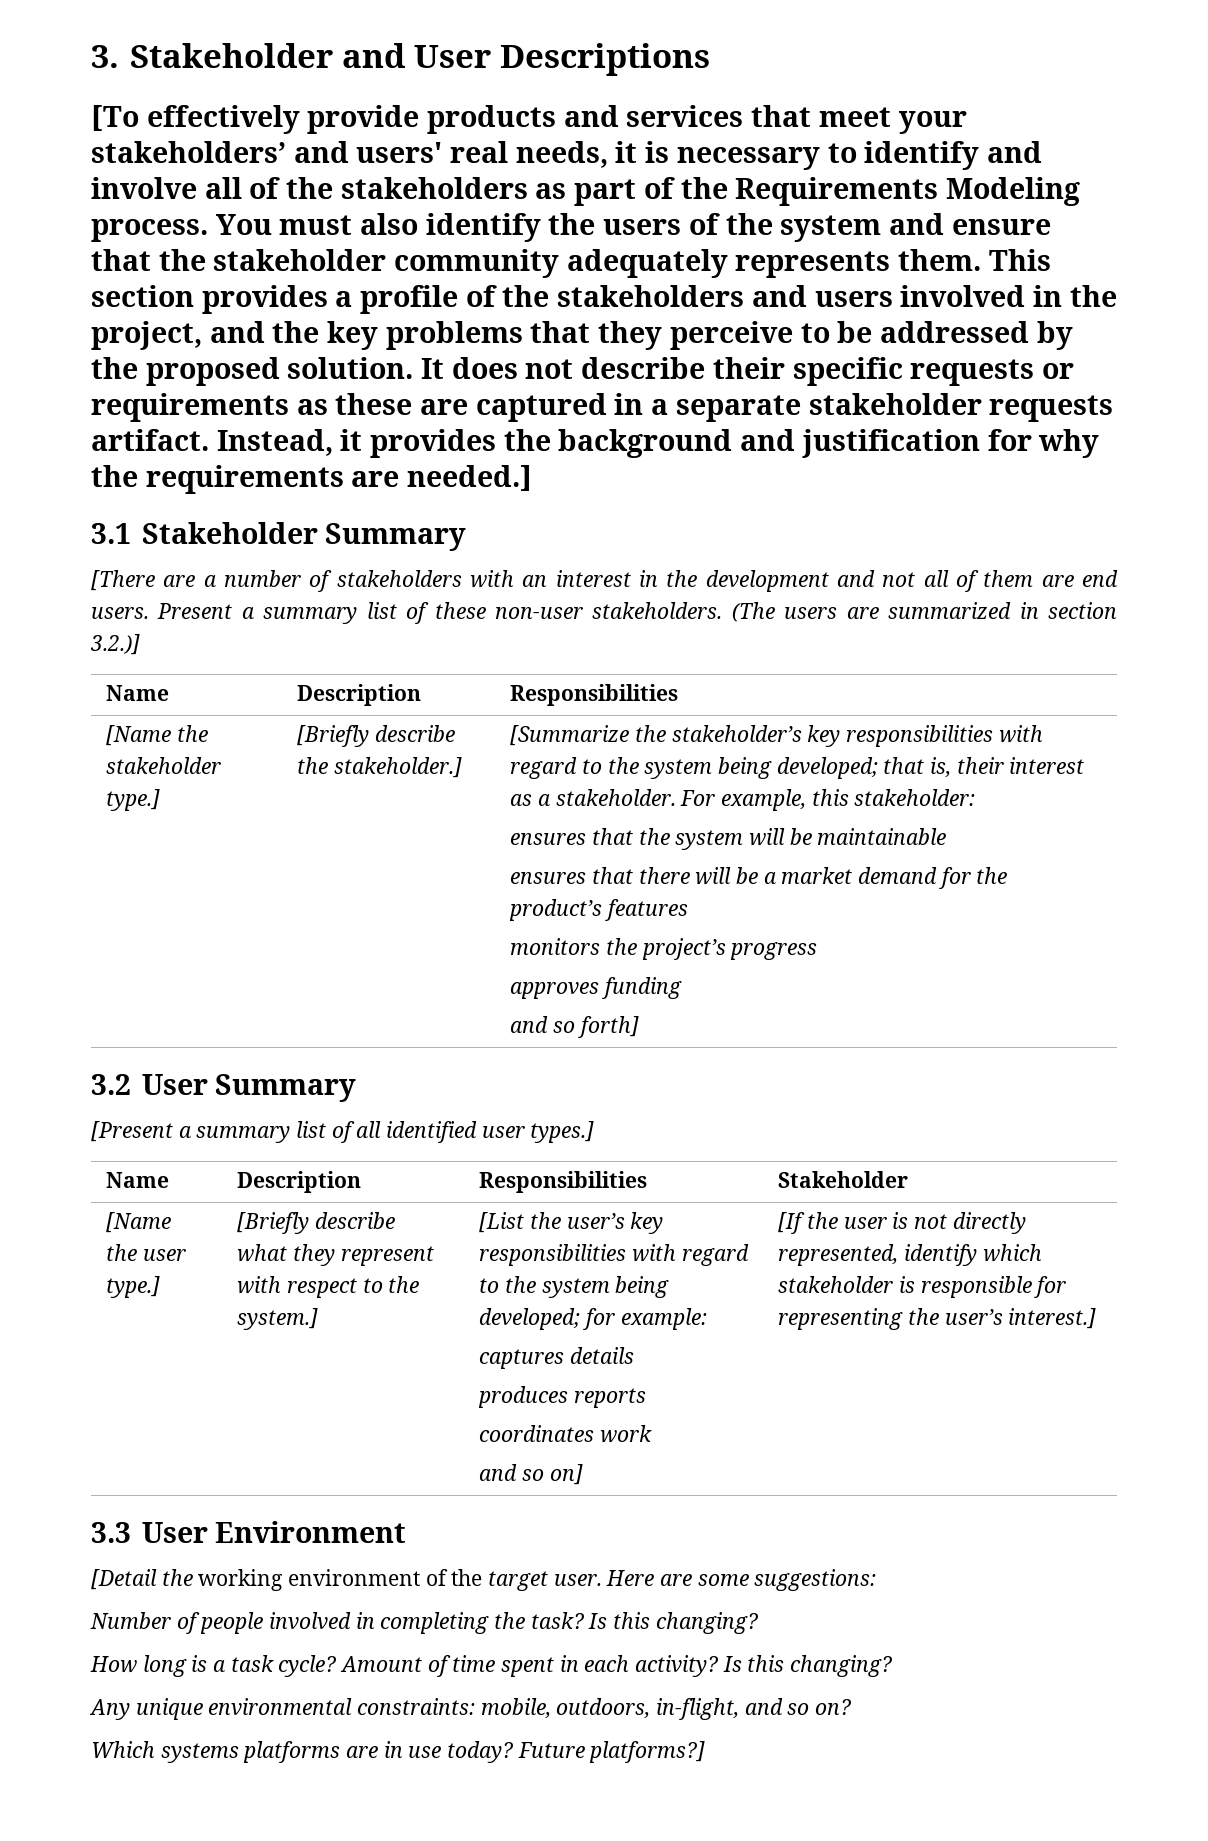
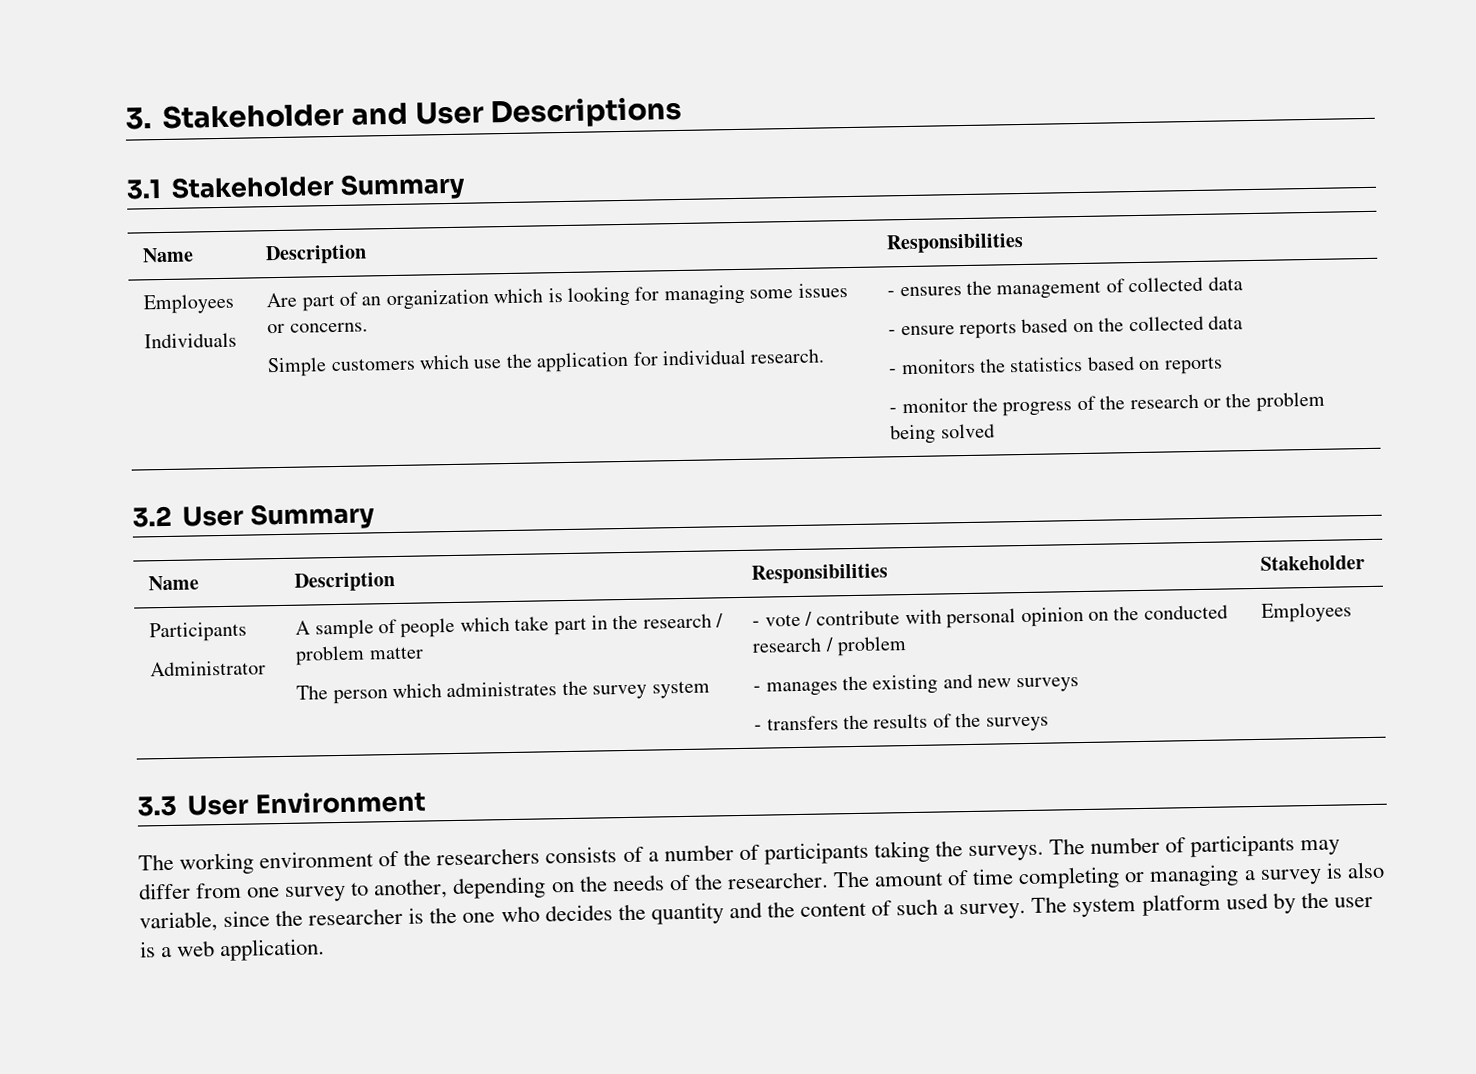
- [To effectively provide products and services that meet your stakeholders’ and users' real needs, it is necessary to identify and involve all of the stakeholders as part of the Requirements Modeling process. You must also identify the users of the system and ensure that the stakeholder community adequately represents them. This section provides a profile of the stakeholders and users involved in the project, and the key problems that they perceive to be addressed by the proposed solution. It does not describe their specific requests or requirements as these are captured in a separate stakeholder requests artifact. Instead, it provides the background and justification for why the requirements are needed.]
  3.1 Stakeholder Summary
- [There are a number of stakeholders with an interest in the development and not all of them are end users. Present a summary list of these non-user stakeholders. (The users are summarized in section 3.2.)]
  Name | Description | Responsibilities
- [Name the stakeholder type.] | [Briefly describe the stakeholder.] | [Summarize the stakeholder’s key responsibilities with regard to the system being developed; that is, their interest as a stakeholder. For example, this stakeholder:
- ensures that the system will be maintainable
- ensures that there will be a market demand for the product’s features
- monitors the project’s progress
- approves funding
- and so forth]
+ Employees
+ Individuals | Are part of an organization which is looking for managing some issues or concerns.
+ Simple customers which use the application for individual research. | - ensures the management of collected data
+ - ensure reports based on the collected data
+ - monitors the statistics based on reports
+ - monitor the progress of the research or the problem being solved
  3.2 User Summary
- [Present a summary list of all identified user types.]
  Name | Description | Responsibilities | Stakeholder
- [Name the user type.] | [Briefly describe what they represent with respect to the system.] | [List the user’s key responsibilities with regard to the system being developed; for example:
- captures details
- produces reports
- coordinates work
- and so on] | [If the user is not directly represented, identify which stakeholder is responsible for representing the user’s interest.]
+ Participants
+ Administrator | A sample of people which take part in the research / problem matter
+ The person which administrates the survey system | - vote / contribute with personal opinion on the conducted research / problem
+ - manages the existing and new surveys
+ - transfers the results of the surveys | Employees
- [Detail the working environment of the target user. Here are some suggestions:
- Number of people involved in completing the task? Is this changing?
- How long is a task cycle? Amount of time spent in each activity? Is this changing?
- Any unique environmental constraints: mobile, outdoors, in-flight, and so on?
- Which systems platforms are in use today? Future platforms?]
+ The working environment of the researchers consists of a number of participants taking the surveys. The number of participants may differ from one survey to another, depending on the needs of the researcher. The amount of time completing or managing a survey is also variable, since the researcher is the one who decides the quantity and the content of such a survey. The system platform used by the user is a web application.

